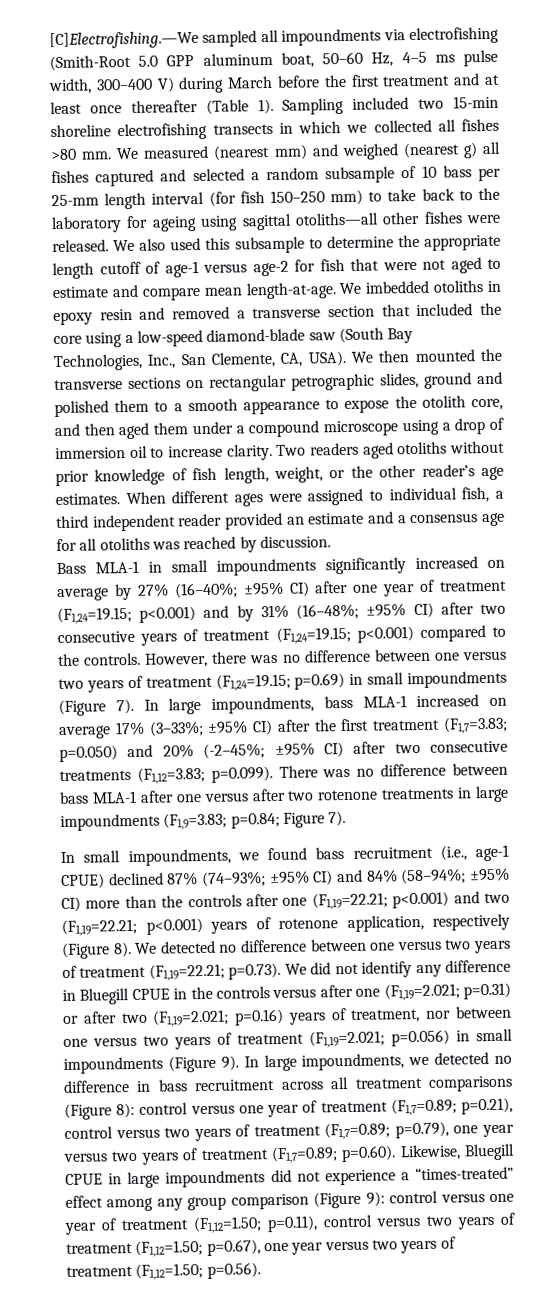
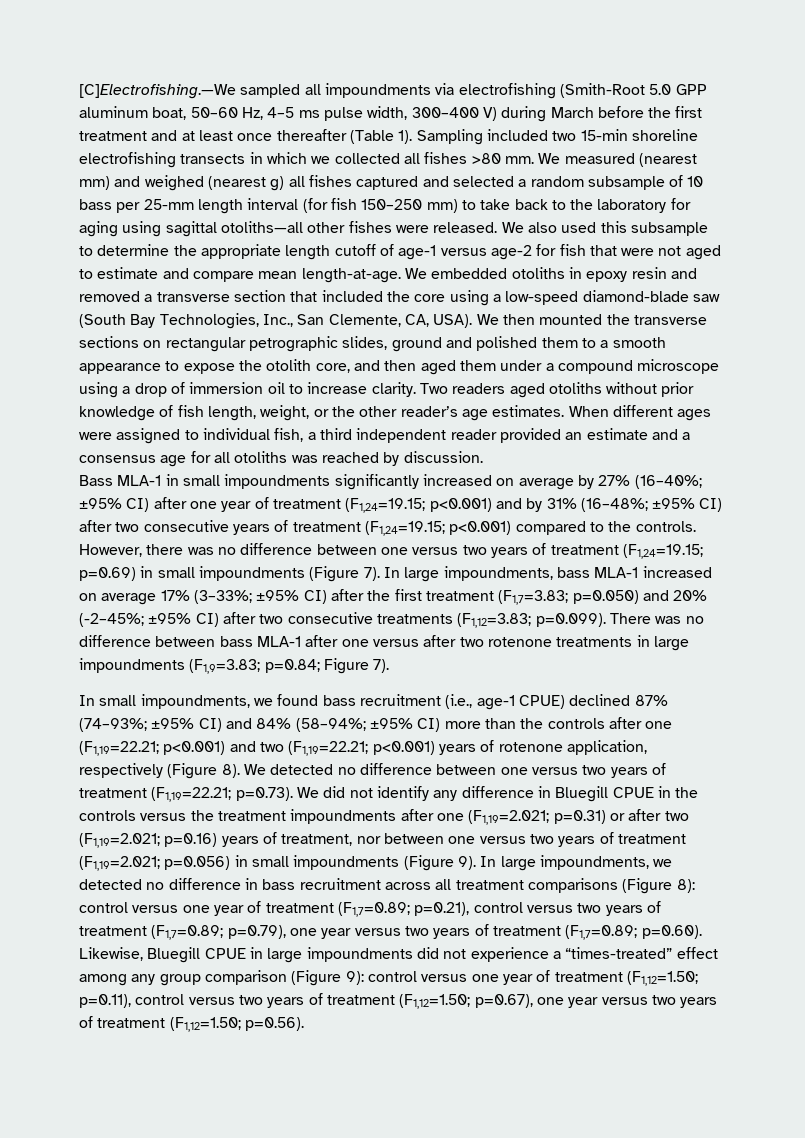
- We measured (nearest mm) and weighed (nearest g) all fishes captured and selected a random subsample of 10 bass per 25-mm length interval (for fish 150–250 mm) to take back to the laboratory for ageing using sagittal otoliths—all other fishes were released.
+ We measured (nearest mm) and weighed (nearest g) all fishes captured and selected a random subsample of 10 bass per 25-mm length interval (for fish 150–250 mm) to take back to the laboratory for aging using sagittal otoliths—all other fishes were released.
- We imbedded otoliths in epoxy resin and removed a transverse section that included the core using a low-speed diamond-blade saw (South Bay Technologies, Inc., San Clemente, CA, USA).
+ We embedded otoliths in epoxy resin and removed a transverse section that included the core using a low-speed diamond-blade saw (South Bay Technologies, Inc., San Clemente, CA, USA).
- We detected no difference between one versus two years of treatment (F1,19=22.21; p=0.73). We did not identify any difference in Bluegill CPUE in the controls versus after one (F1,19=2.021; p=0.31) or after two (F1,19=2.021; p=0.16) years of treatment, nor between one versus two years of treatment (F1,19=2.021; p=0.056) in small impoundments (Figure 9).
+ We detected no difference between one versus two years of treatment (F1,19=22.21; p=0.73). We did not identify any difference in Bluegill CPUE in the controls versus the treatment impoundments after one (F1,19=2.021; p=0.31) or after two (F1,19=2.021; p=0.16) years of treatment, nor between one versus two years of treatment (F1,19=2.021; p=0.056) in small impoundments (Figure 9).

